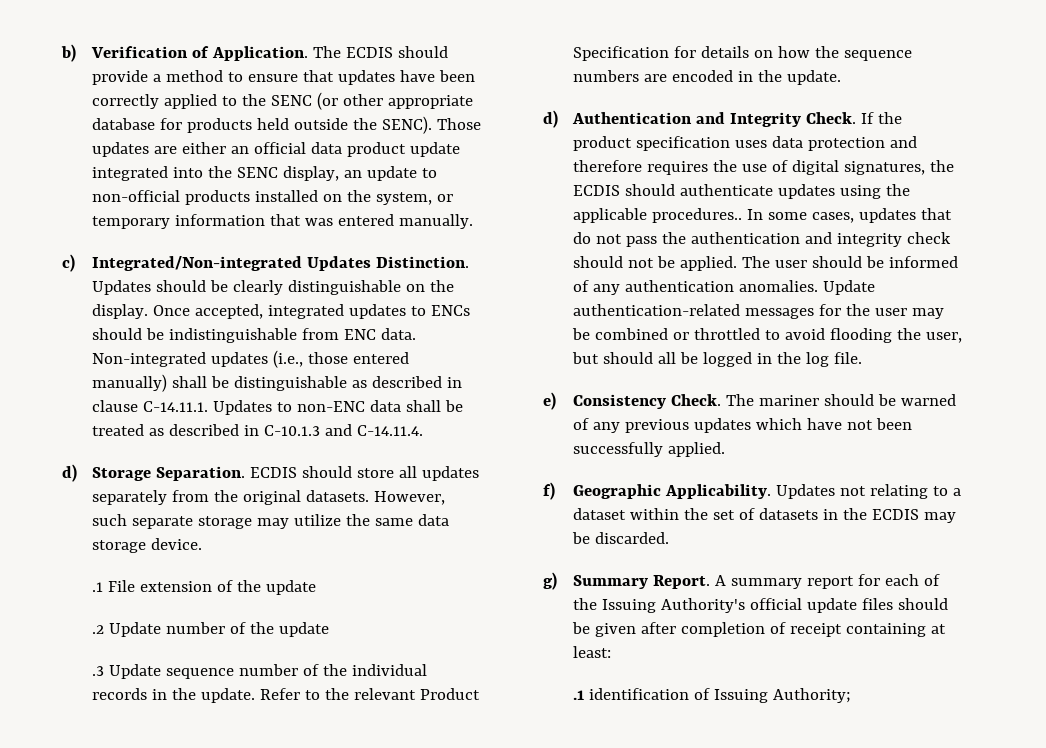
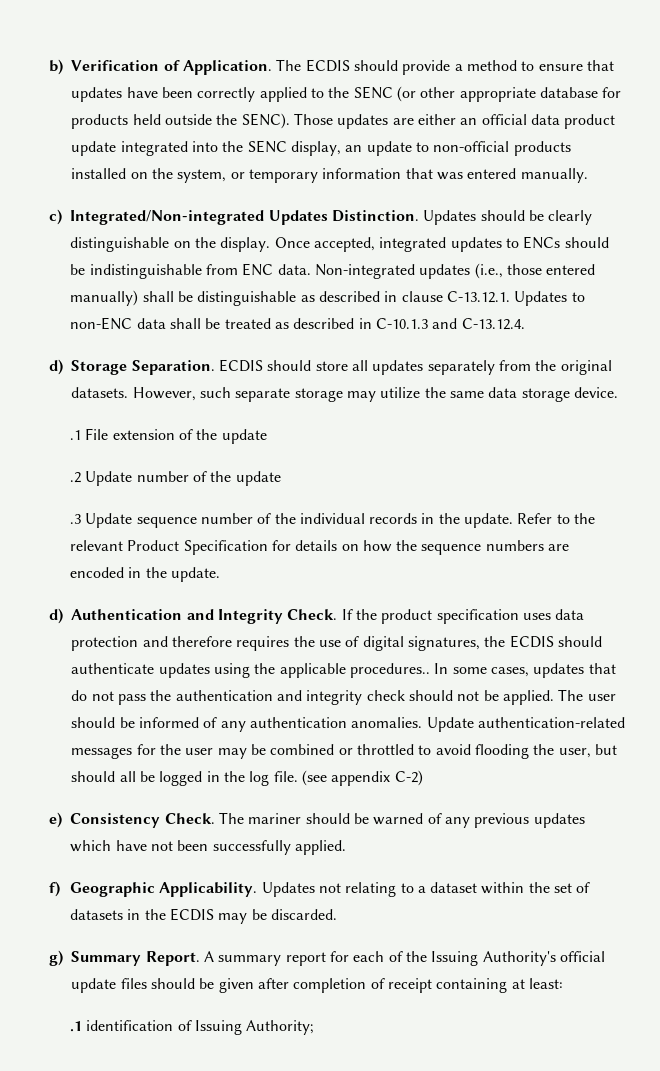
- Non-integrated updates (i.e., those entered manually) shall be distinguishable as described in clause C-14.11.1. Updates to non-ENC data shall be treated as described in C-10.1.3 and C-14.11.4.
+ Non-integrated updates (i.e., those entered manually) shall be distinguishable as described in clause C-13.12.1. Updates to non-ENC data shall be treated as described in C-10.1.3 and C-13.12.4.
+ (see appendix C-2)

